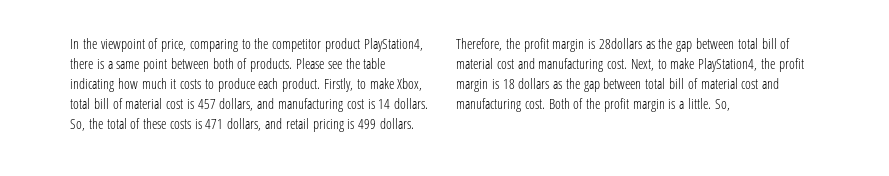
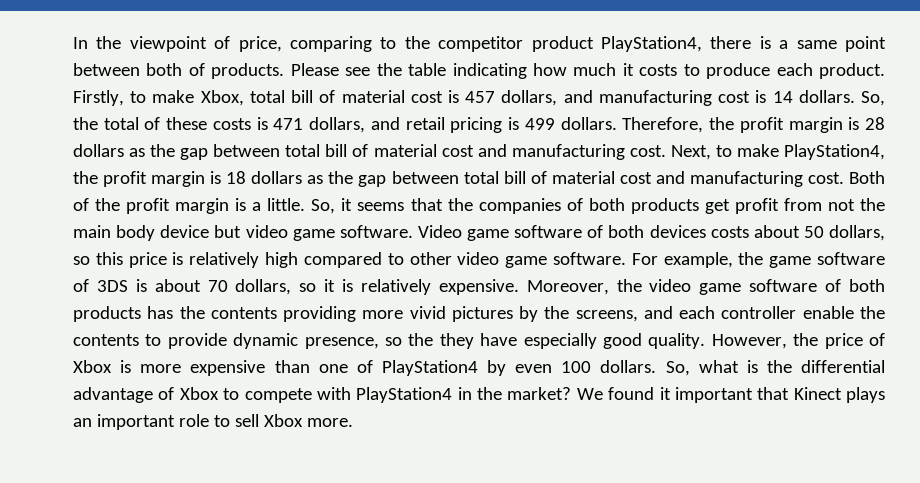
- Therefore, the profit margin is 28dollars as the gap between total bill of material cost and manufacturing cost.
+ Therefore, the profit margin is 28 dollars as the gap between total bill of material cost and manufacturing cost.
- Both of the profit margin is a little. So,
+ Both of the profit margin is a little. So, it seems that the companies of both products get profit from not the main body device but video game software. Video game software of both devices costs about 50 dollars, so this price is relatively high compared to other video game software. For example, the game software of 3DS is about 70 dollars, so it is relatively expensive. Moreover, the video game software of both products has the contents providing more vivid pictures by the screens, and each controller enable the contents to provide dynamic presence, so the they have especially good quality. However, the price of Xbox is more expensive than one of PlayStation4 by even 100 dollars. So, what is the differential advantage of Xbox to compete with PlayStation4 in the market? We found it important that Kinect plays an important role to sell Xbox more.

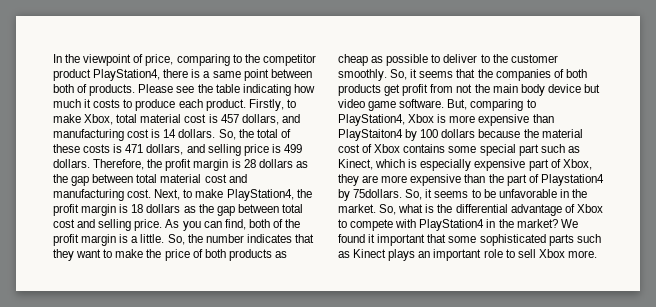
- Firstly, to make Xbox, total bill of material cost is 457 dollars, and manufacturing cost is 14 dollars.
+ Firstly, to make Xbox, total material cost is 457 dollars, and manufacturing cost is 14 dollars.
- So, the total of these costs is 471 dollars, and retail pricing is 499 dollars.
+ So, the total of these costs is 471 dollars, and selling price is 499 dollars.
- Therefore, the profit margin is 28 dollars as the gap between total bill of material cost and manufacturing cost.
+ Therefore, the profit margin is 28 dollars as the gap between total material cost and manufacturing cost.
- Next, to make PlayStation4, the profit margin is 18 dollars as the gap between total bill of material cost and manufacturing cost. Both of the profit margin is a little.
+ Next, to make PlayStation4, the profit margin is 18 dollars as the gap between total cost and selling price. As you can find, both of the profit margin is a little.
- So, it seems that the companies of both products get profit from not the main body device but video game software.
+ So, the number indicates that they want to make the price of both products as cheap as possible to deliver to the customer smoothly. So, it seems that the companies of both products get profit from not the main body device but video game software.
- Video game software of both devices costs about 50 dollars, so this price is relatively high compared to other video game software. For example, the game software of 3DS is about 70 dollars, so it is relatively expensive. Moreover, the video game software of both products has the contents providing more vivid pictures by the screens, and each controller enable the contents to provide dynamic presence, so the they have especially good quality. However, the price of Xbox is more expensive than one of PlayStation4 by even 100 dollars.
+ But, comparing to PlayStation4, Xbox is more expensive than PlayStaiton4 by 100 dollars because the material cost of Xbox contains some special part such as Kinect, which is especially expensive part of Xbox, they are more expensive than the part of Playstation4 by 75dollars. So, it seems to be unfavorable in the market.
- We found it important that Kinect plays an important role to sell Xbox more.
+ We found it important that some sophisticated parts such as Kinect plays an important role to sell Xbox more.

